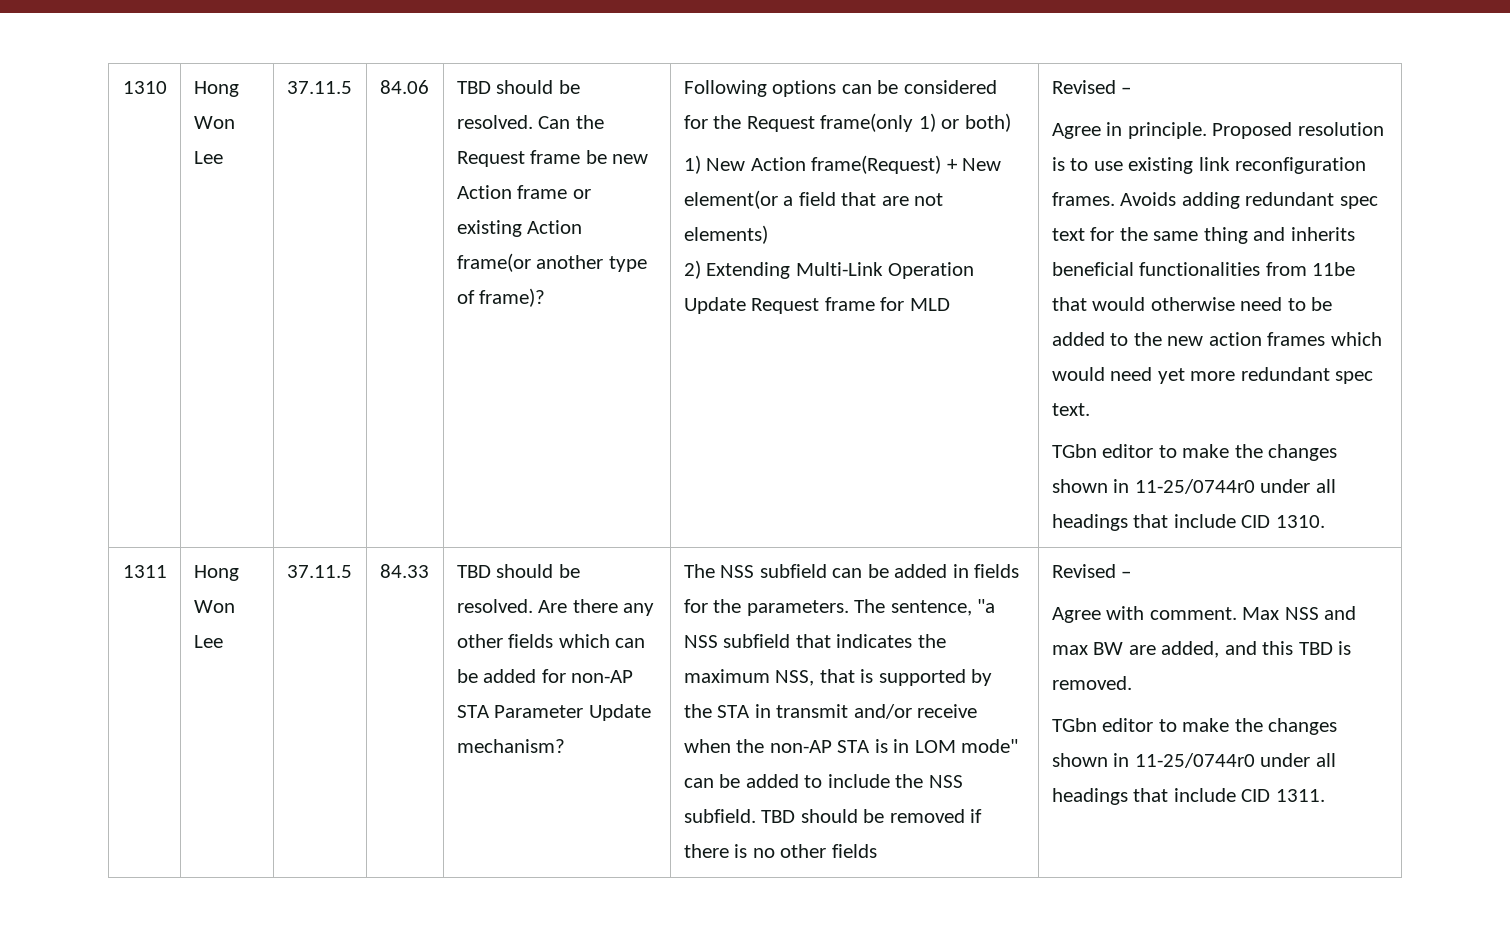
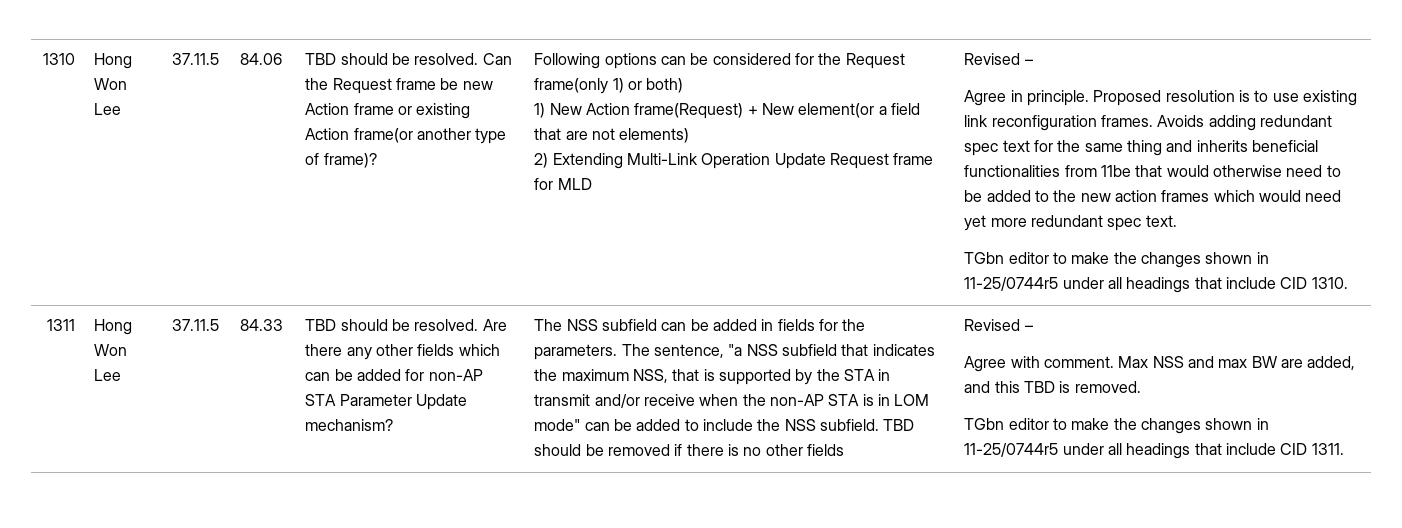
- TGbn editor to make the changes shown in 11-25/0744r0 under all headings that include CID 1310.
+ TGbn editor to make the changes shown in 11-25/0744r5 under all headings that include CID 1310.
- TGbn editor to make the changes shown in 11-25/0744r0 under all headings that include CID 1311.
+ TGbn editor to make the changes shown in 11-25/0744r5 under all headings that include CID 1311.

